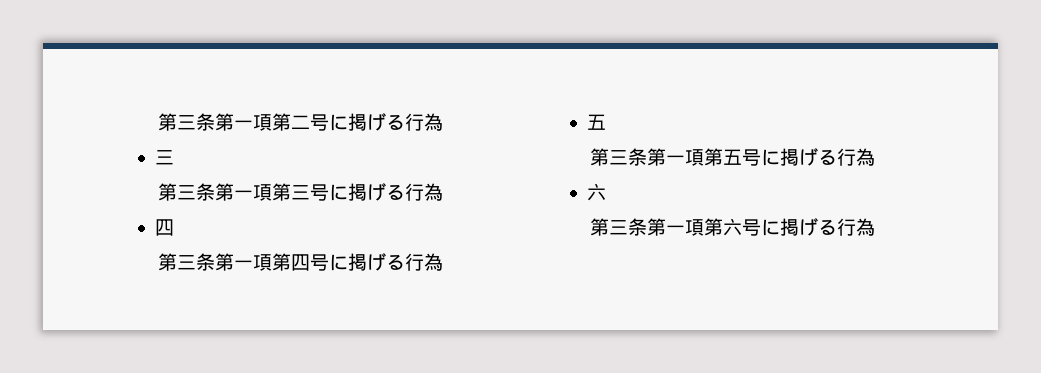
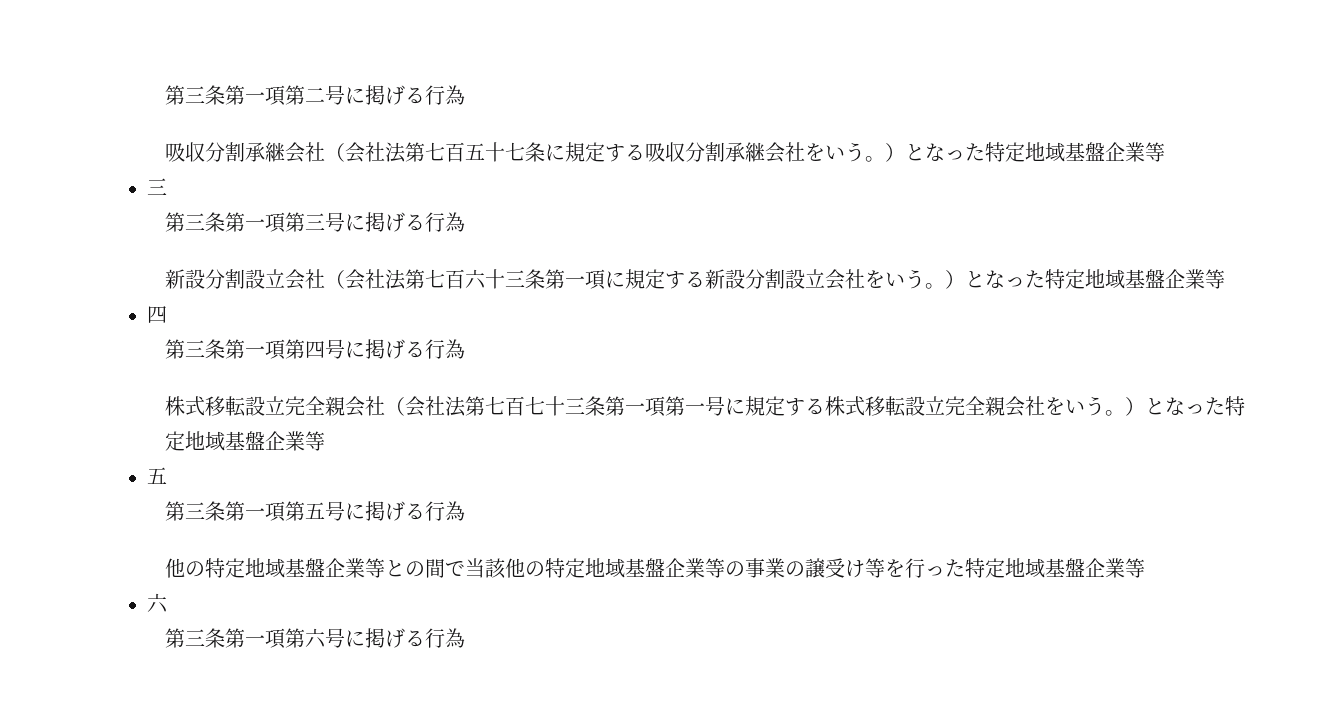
+ 吸収分割承継会社（会社法第七百五十七条に規定する吸収分割承継会社をいう。）となった特定地域基盤企業等
+ 新設分割設立会社（会社法第七百六十三条第一項に規定する新設分割設立会社をいう。）となった特定地域基盤企業等
+ 株式移転設立完全親会社（会社法第七百七十三条第一項第一号に規定する株式移転設立完全親会社をいう。）となった特定地域基盤企業等
+ 他の特定地域基盤企業等との間で当該他の特定地域基盤企業等の事業の譲受け等を行った特定地域基盤企業等

